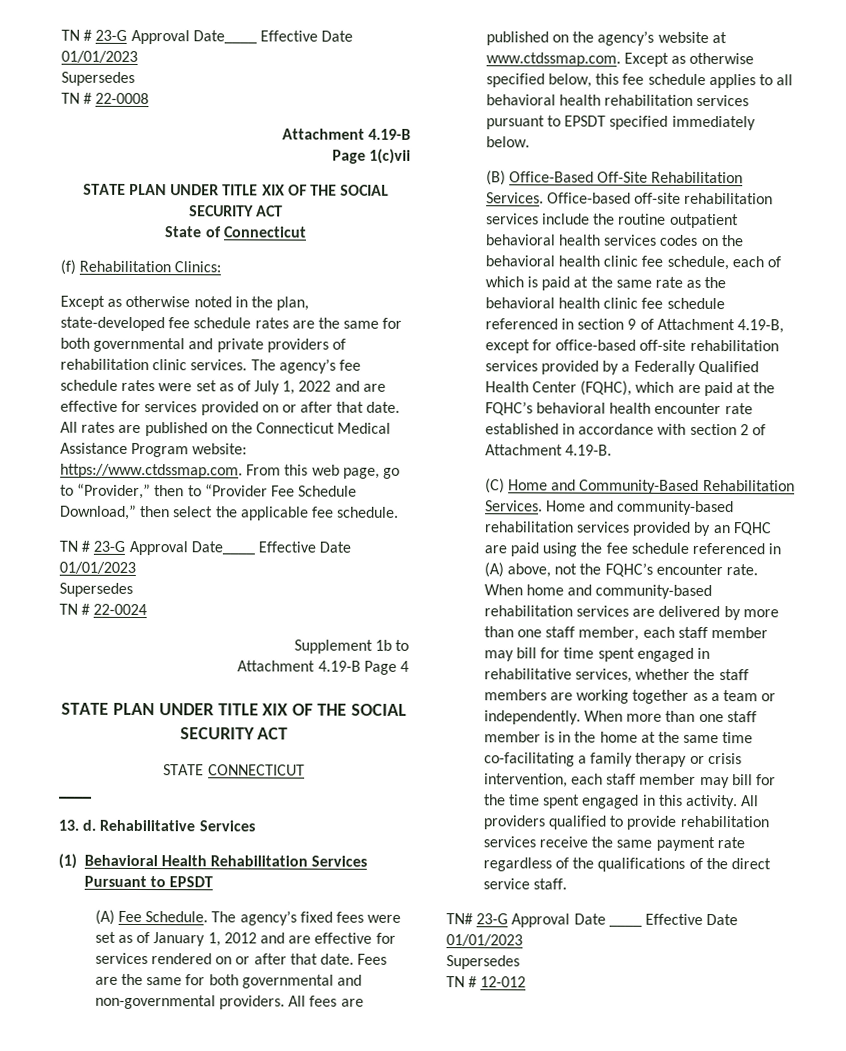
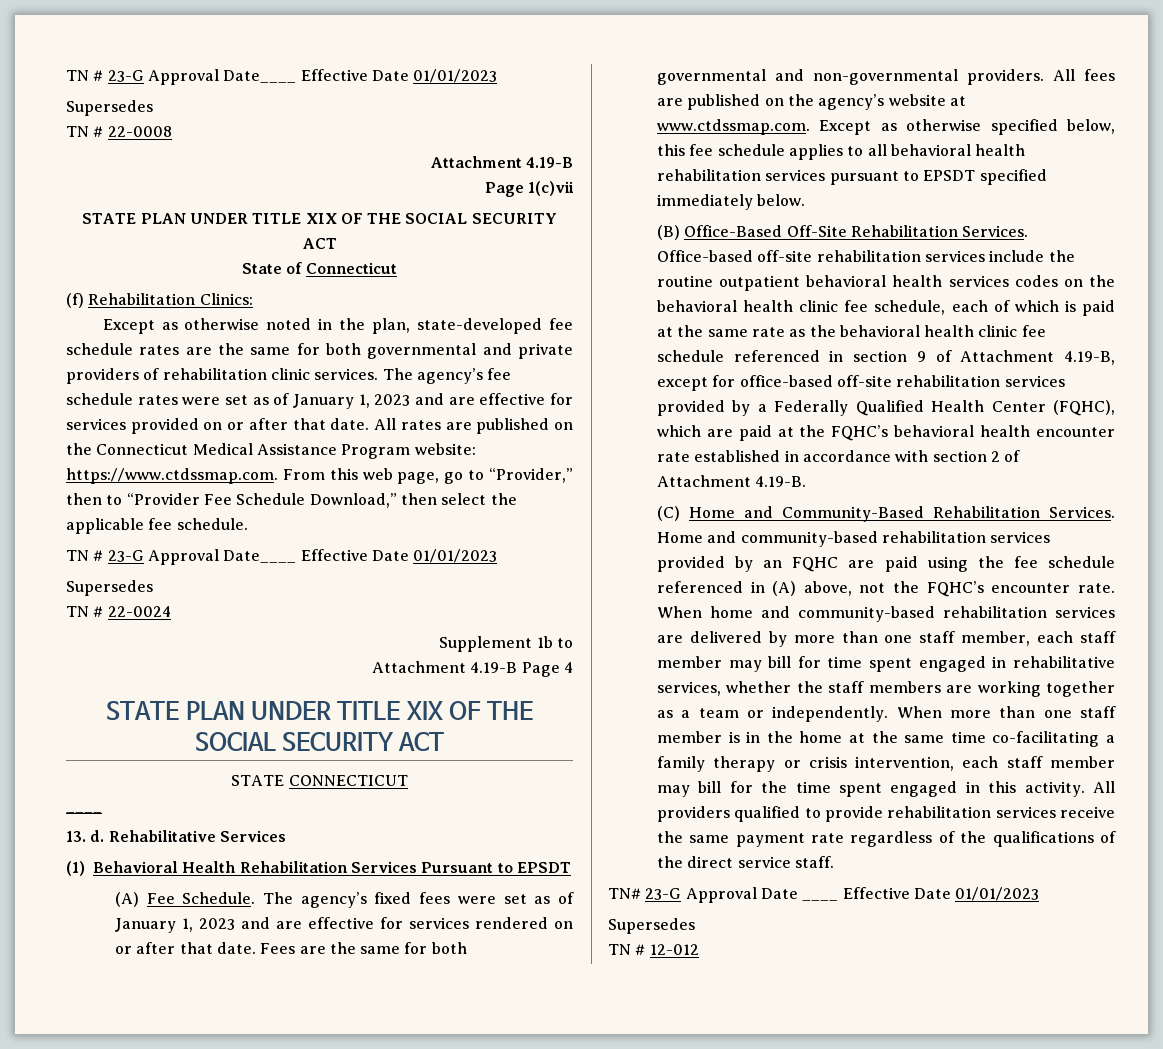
- The agency’s fee schedule rates were set as of July 1, 2022 and are effective for services provided on or after that date.
+ The agency’s fee schedule rates were set as of January 1, 2023 and are effective for services provided on or after that date.
- The agency’s fixed fees were set as of January 1, 2012 and are effective for services rendered on or after that date.
+ The agency’s fixed fees were set as of January 1, 2023 and are effective for services rendered on or after that date.

